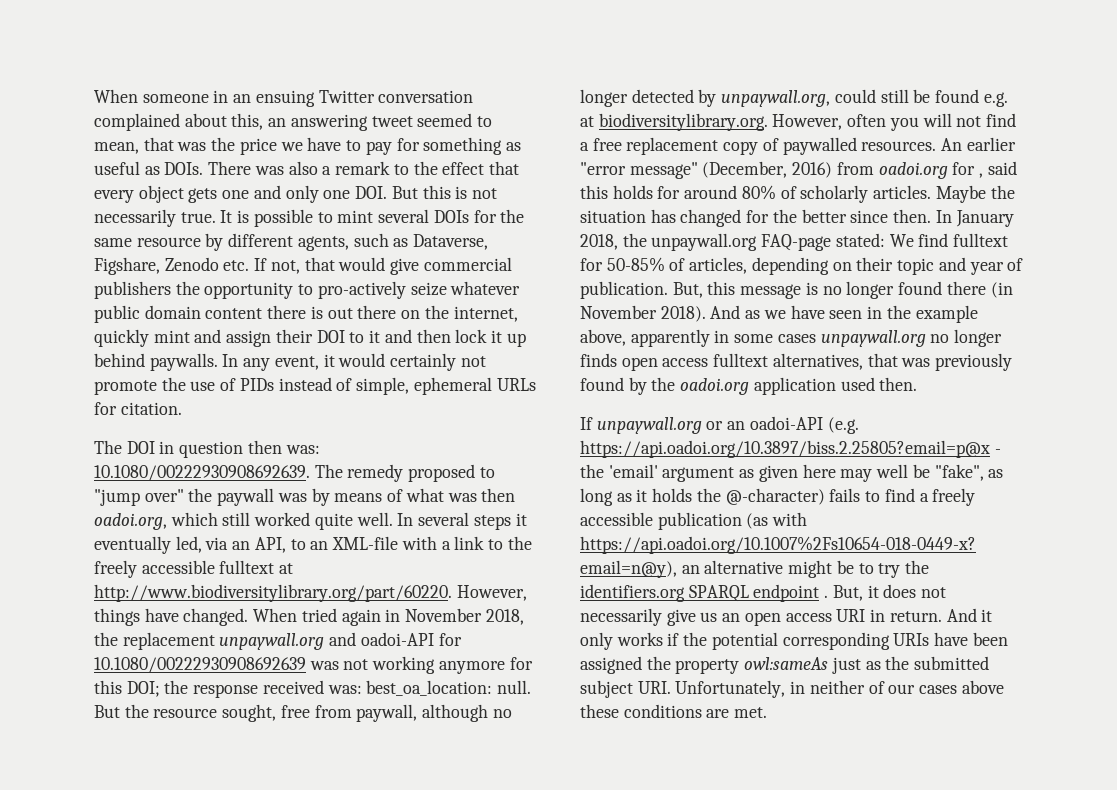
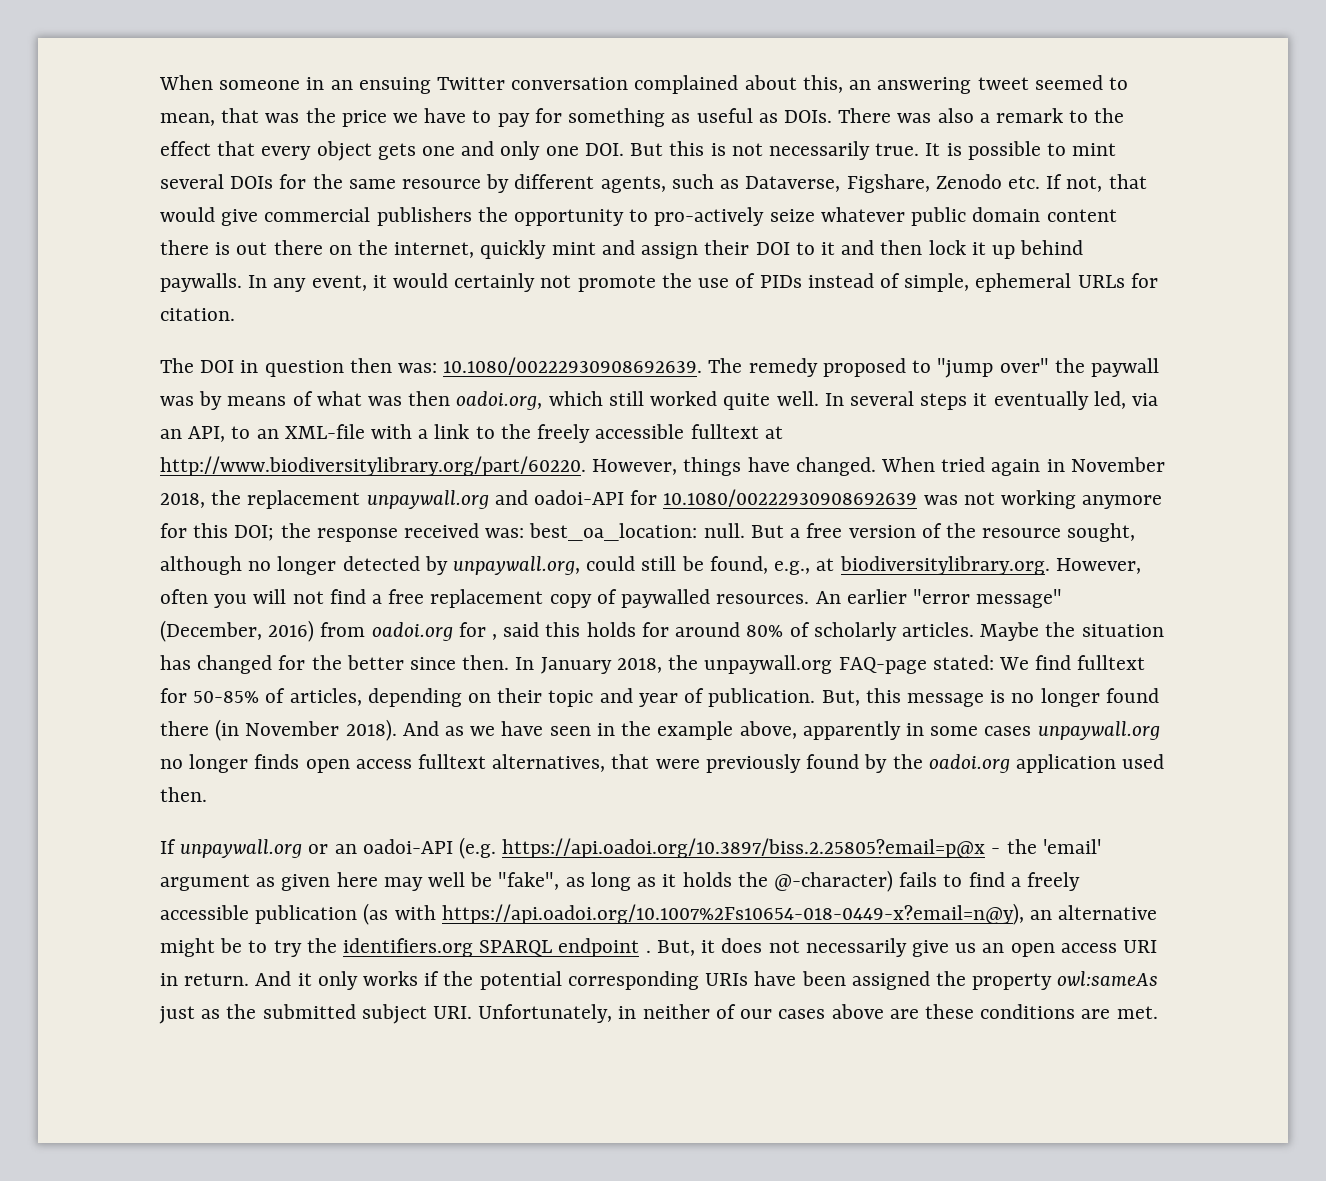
- But the resource sought, free from paywall, although no longer detected by unpaywall.org, could still be found e.g. at biodiversitylibrary.org. However, often you will not find a free replacement copy of paywalled resources.
+ But a free version of the resource sought, although no longer detected by unpaywall.org, could still be found, e.g., at biodiversitylibrary.org. However, often you will not find a free replacement copy of paywalled resources.
- And as we have seen in the example above, apparently in some cases unpaywall.org no longer finds open access fulltext alternatives, that was previously found by the oadoi.org application used then.
+ And as we have seen in the example above, apparently in some cases unpaywall.org no longer finds open access fulltext alternatives, that were previously found by the oadoi.org application used then.
- And it only works if the potential corresponding URIs have been assigned the property owl:sameAs just as the submitted subject URI. Unfortunately, in neither of our cases above these conditions are met.
+ And it only works if the potential corresponding URIs have been assigned the property owl:sameAs just as the submitted subject URI. Unfortunately, in neither of our cases above are these conditions are met.

